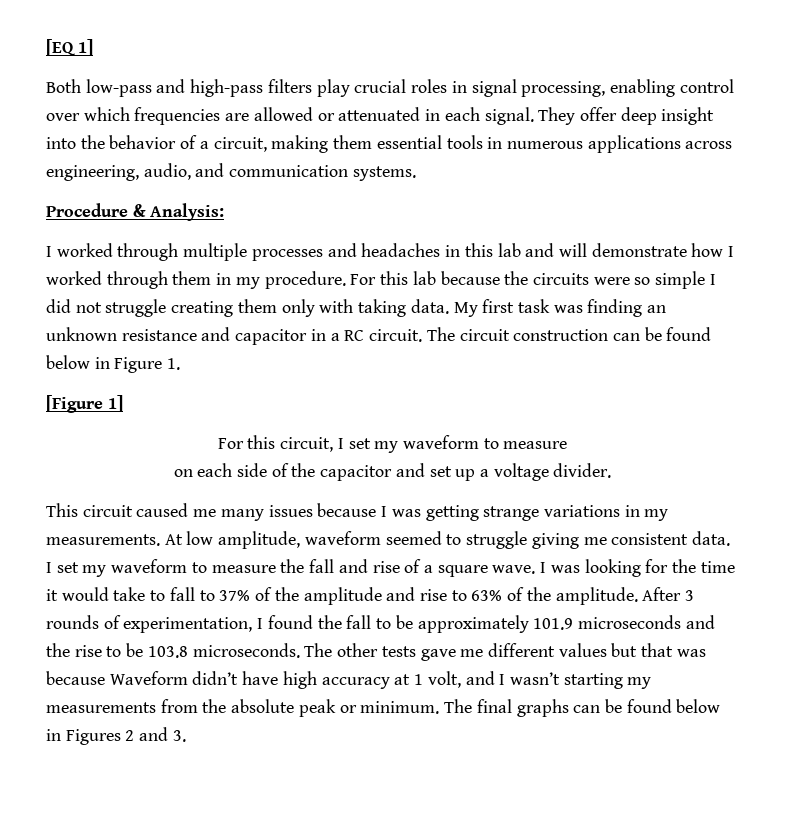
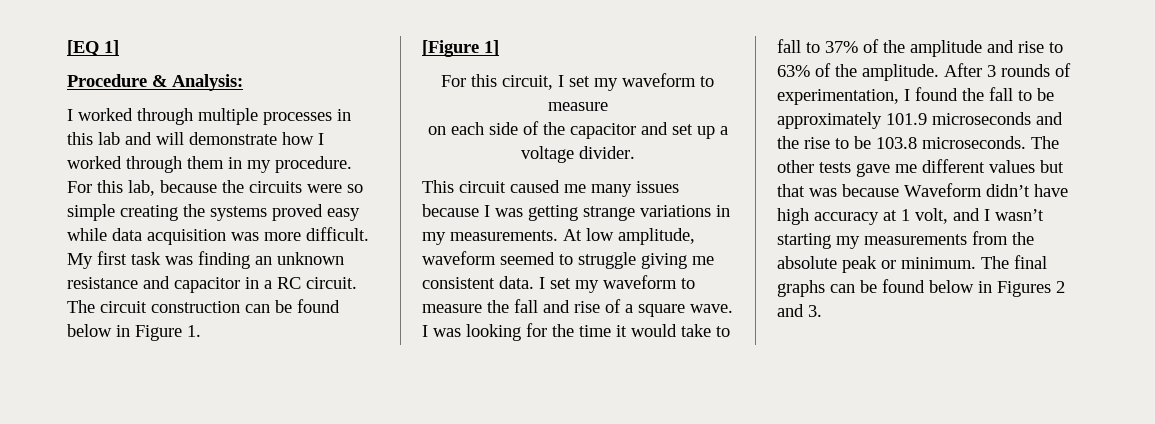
- Both low-pass and high-pass filters play crucial roles in signal processing, enabling control over which frequencies are allowed or attenuated in each signal. They offer deep insight into the behavior of a circuit, making them essential tools in numerous applications across engineering, audio, and communication systems.
- I worked through multiple processes and headaches in this lab and will demonstrate how I worked through them in my procedure.
+ I worked through multiple processes in this lab and will demonstrate how I worked through them in my procedure.
- For this lab because the circuits were so simple I did not struggle creating them only with taking data.
+ For this lab, because the circuits were so simple creating the systems proved easy while data acquisition was more difficult.

